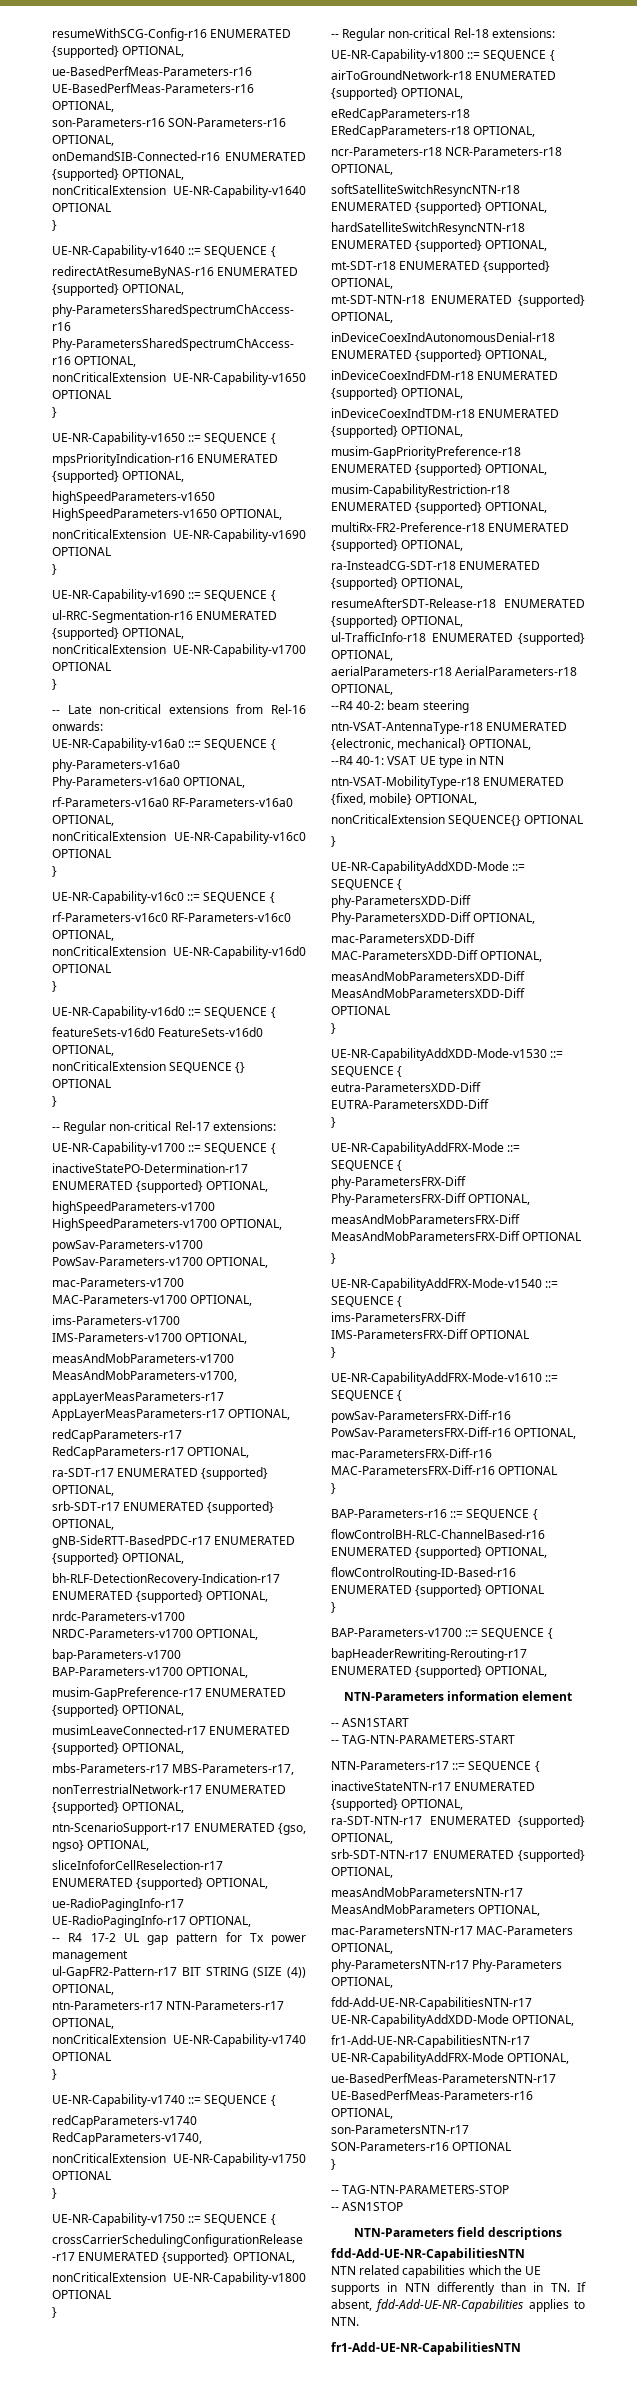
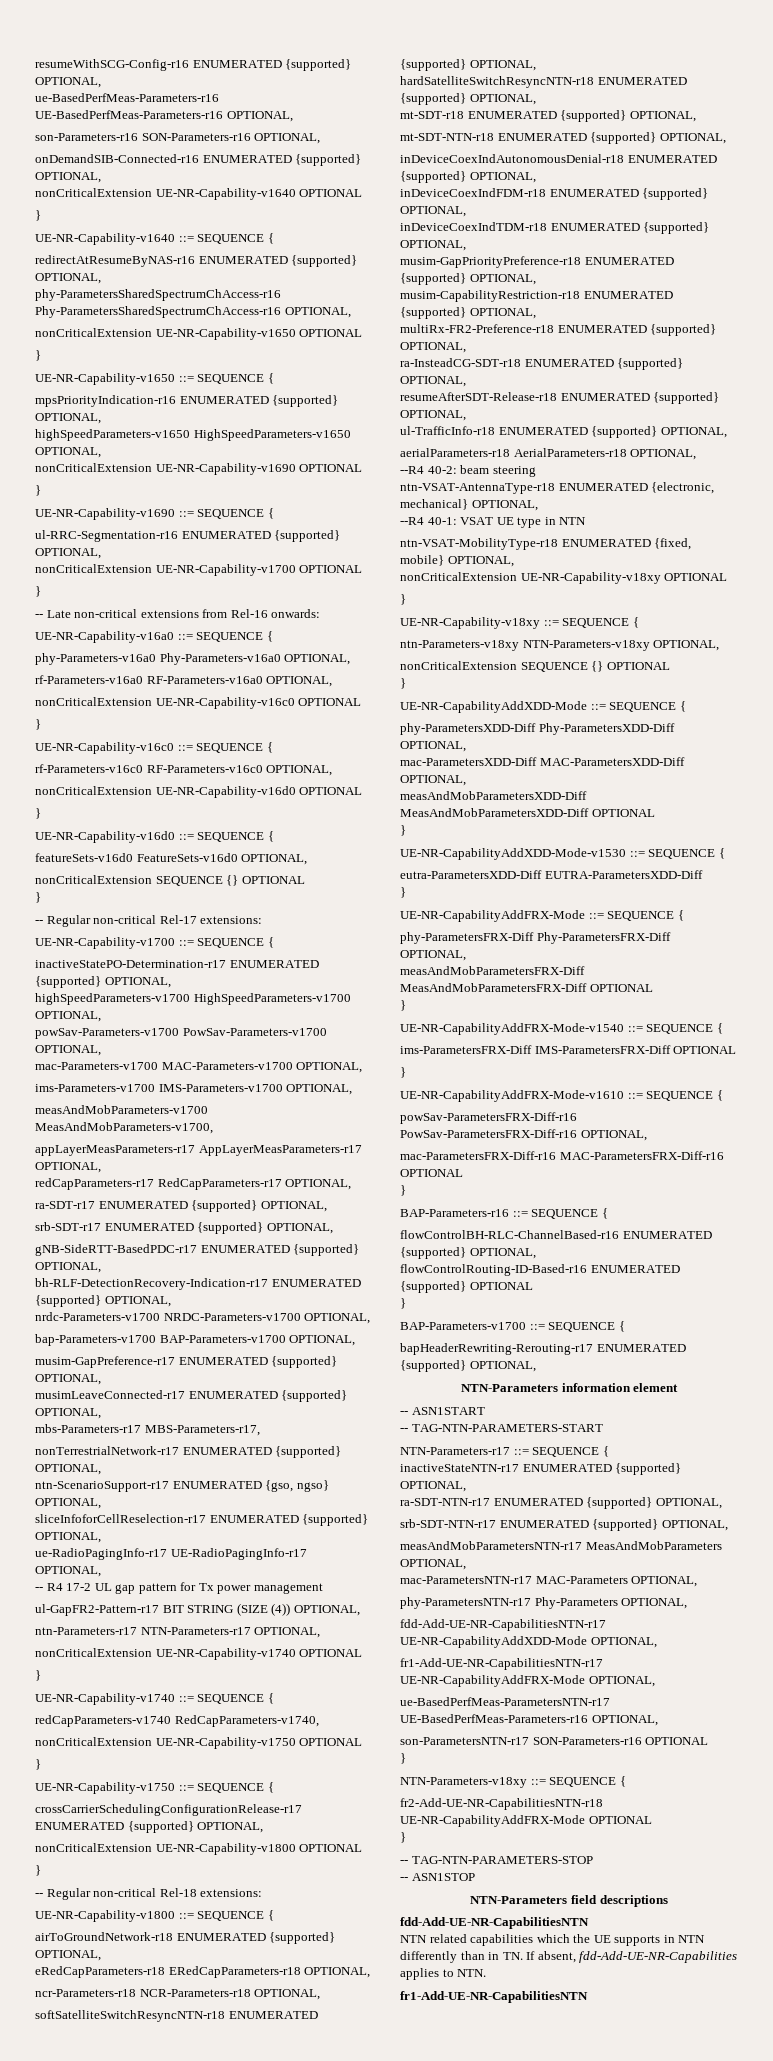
- nonCriticalExtension SEQUENCE{} OPTIONAL
+ nonCriticalExtension UE-NR-Capability-v18xy OPTIONAL
+ }
+ UE-NR-Capability-v18xy ::= SEQUENCE {
+ ntn-Parameters-v18xy NTN-Parameters-v18xy OPTIONAL,
+ nonCriticalExtension SEQUENCE {} OPTIONAL
+ NTN-Parameters-v18xy ::= SEQUENCE {
+ fr2-Add-UE-NR-CapabilitiesNTN-r18 UE-NR-CapabilityAddFRX-Mode OPTIONAL
+ }

